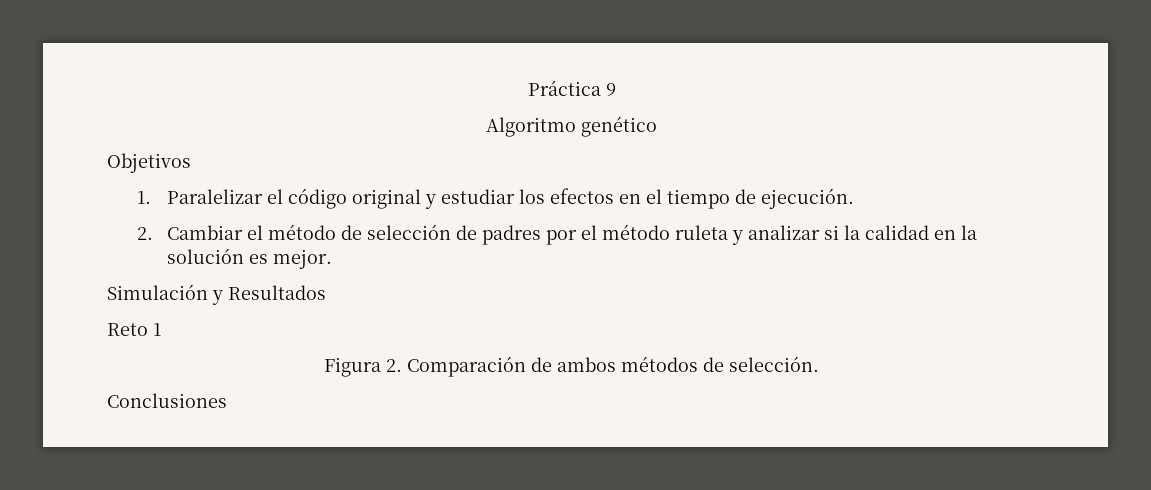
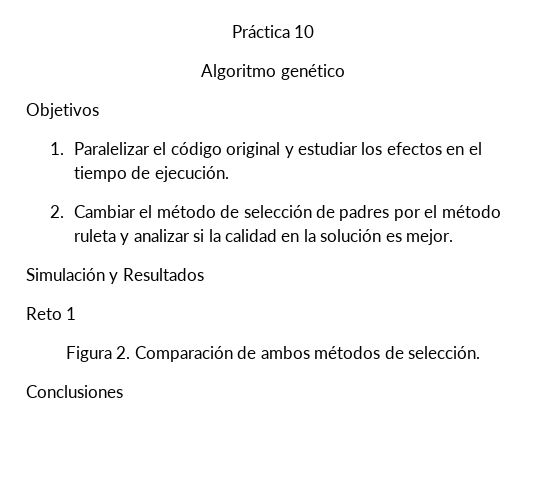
- Práctica 9
+ Práctica 10

